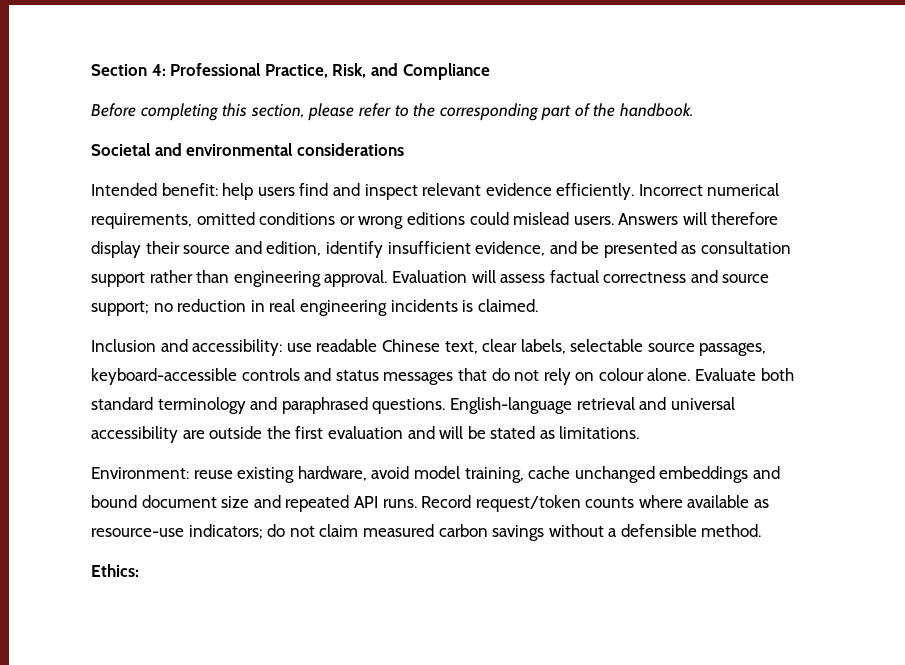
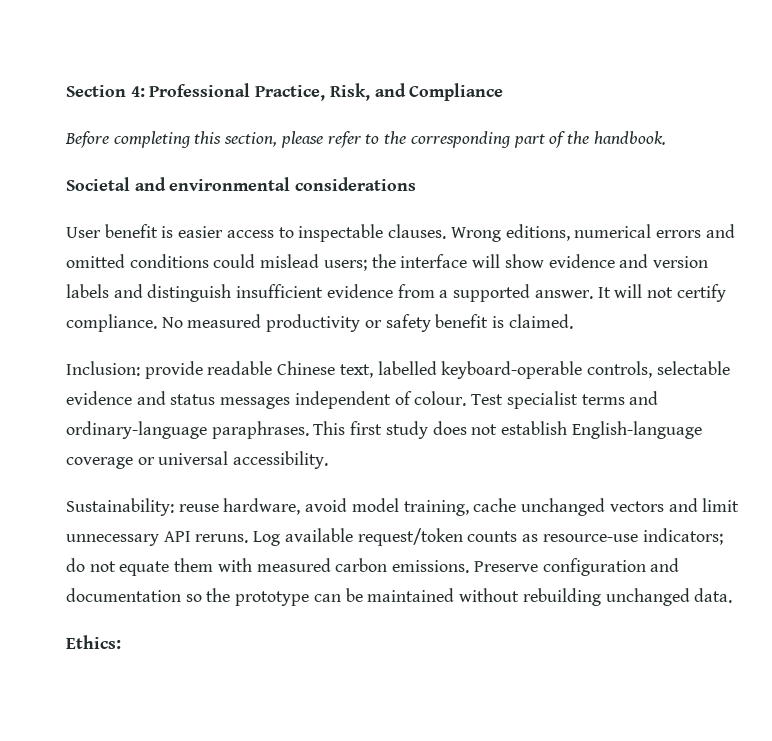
- Intended benefit: help users find and inspect relevant evidence efficiently. Incorrect numerical requirements, omitted conditions or wrong editions could mislead users. Answers will therefore display their source and edition, identify insufficient evidence, and be presented as consultation support rather than engineering approval. Evaluation will assess factual correctness and source support; no reduction in real engineering incidents is claimed.
- Inclusion and accessibility: use readable Chinese text, clear labels, selectable source passages, keyboard-accessible controls and status messages that do not rely on colour alone. Evaluate both standard terminology and paraphrased questions. English-language retrieval and universal accessibility are outside the first evaluation and will be stated as limitations.
- Environment: reuse existing hardware, avoid model training, cache unchanged embeddings and bound document size and repeated API runs. Record request/token counts where available as resource-use indicators; do not claim measured carbon savings without a defensible method.
+ User benefit is easier access to inspectable clauses. Wrong editions, numerical errors and omitted conditions could mislead users; the interface will show evidence and version labels and distinguish insufficient evidence from a supported answer. It will not certify compliance. No measured productivity or safety benefit is claimed.
+ Inclusion: provide readable Chinese text, labelled keyboard-operable controls, selectable evidence and status messages independent of colour. Test specialist terms and ordinary-language paraphrases. This first study does not establish English-language coverage or universal accessibility.
+ Sustainability: reuse hardware, avoid model training, cache unchanged vectors and limit unnecessary API reruns. Log available request/token counts as resource-use indicators; do not equate them with measured carbon emissions. Preserve configuration and documentation so the prototype can be maintained without rebuilding unchanged data.

